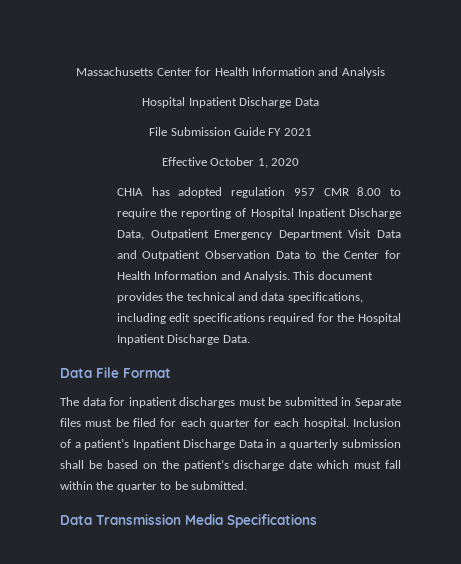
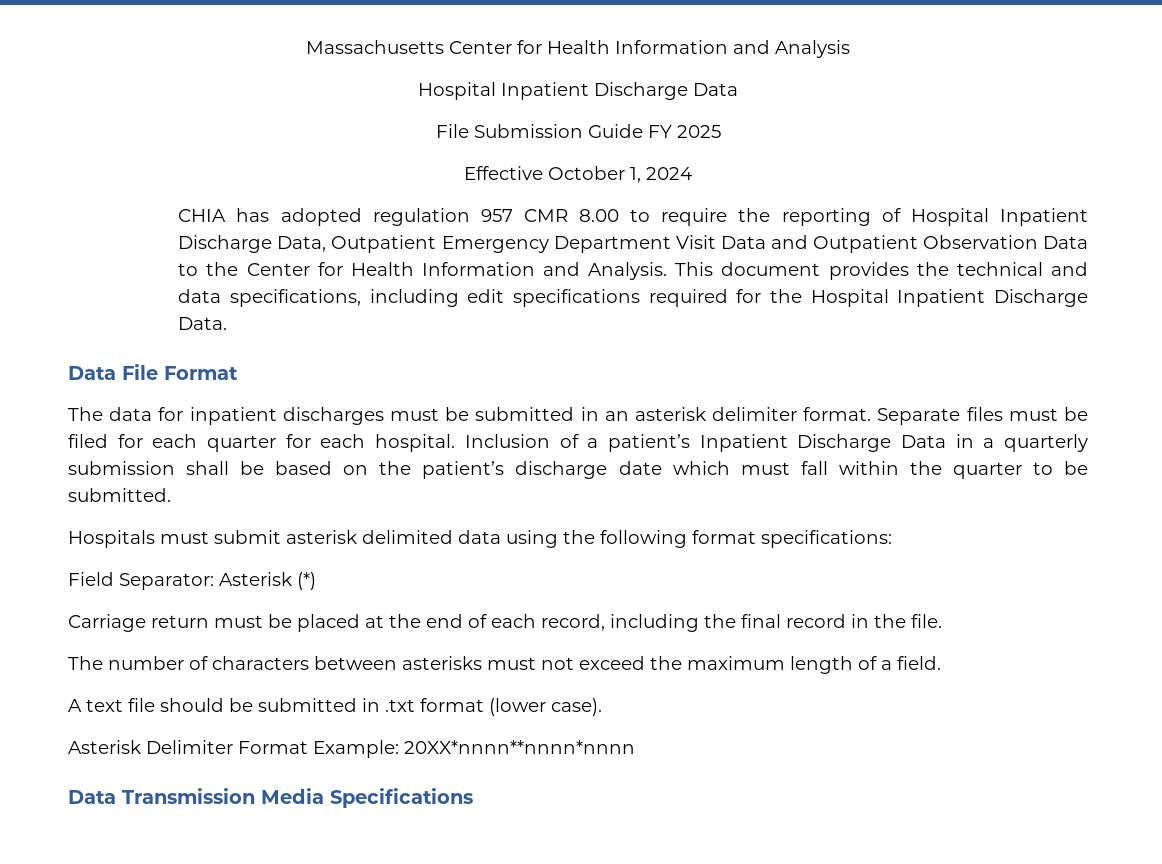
- File Submission Guide FY 2021
+ File Submission Guide FY 2025
- Effective October 1, 2020
+ Effective October 1, 2024
- The data for inpatient discharges must be submitted in Separate files must be filed for each quarter for each hospital.
+ The data for inpatient discharges must be submitted in an asterisk delimiter format. Separate files must be filed for each quarter for each hospital.
+ Hospitals must submit asterisk delimited data using the following format specifications:
+ Field Separator: Asterisk (*)
+ Carriage return must be placed at the end of each record, including the final record in the file.
+ The number of characters between asterisks must not exceed the maximum length of a field.
+ A text file should be submitted in .txt format (lower case).
+ Asterisk Delimiter Format Example: 20XX*nnnn**nnnn*nnnn

